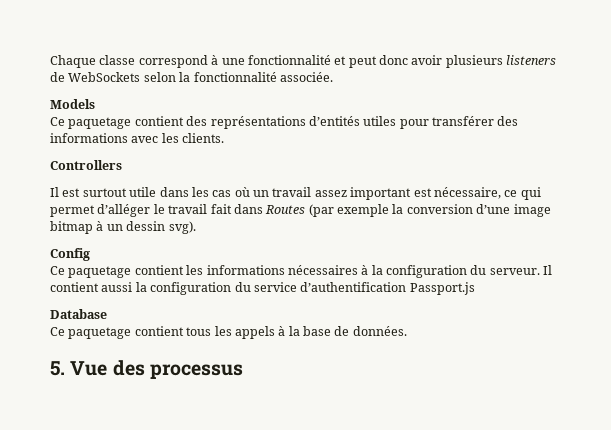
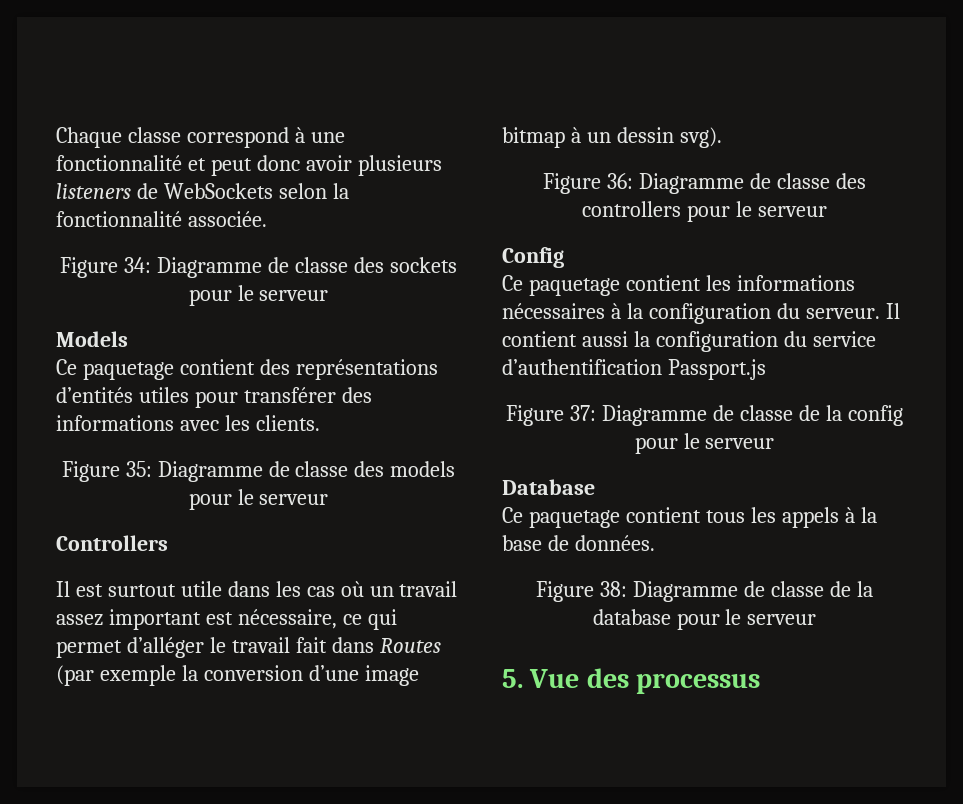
+ Figure 34: Diagramme de classe des sockets pour le serveur
+ Figure 35: Diagramme de classe des models pour le serveur
+ Figure 36: Diagramme de classe des controllers pour le serveur
+ Figure 37: Diagramme de classe de la config pour le serveur
+ Figure 38: Diagramme de classe de la database pour le serveur

